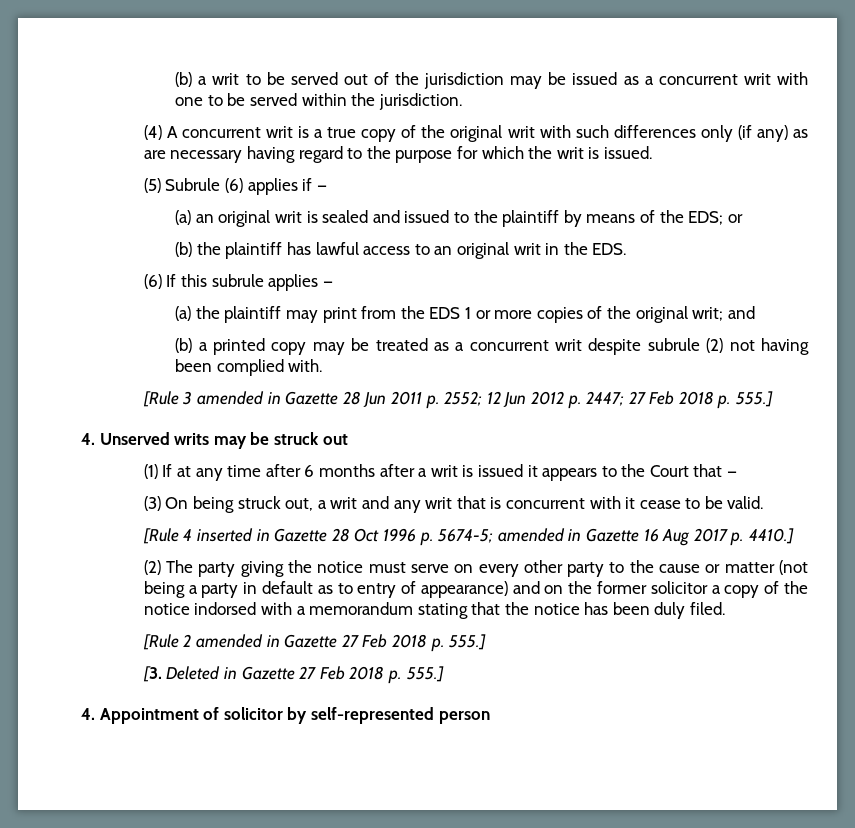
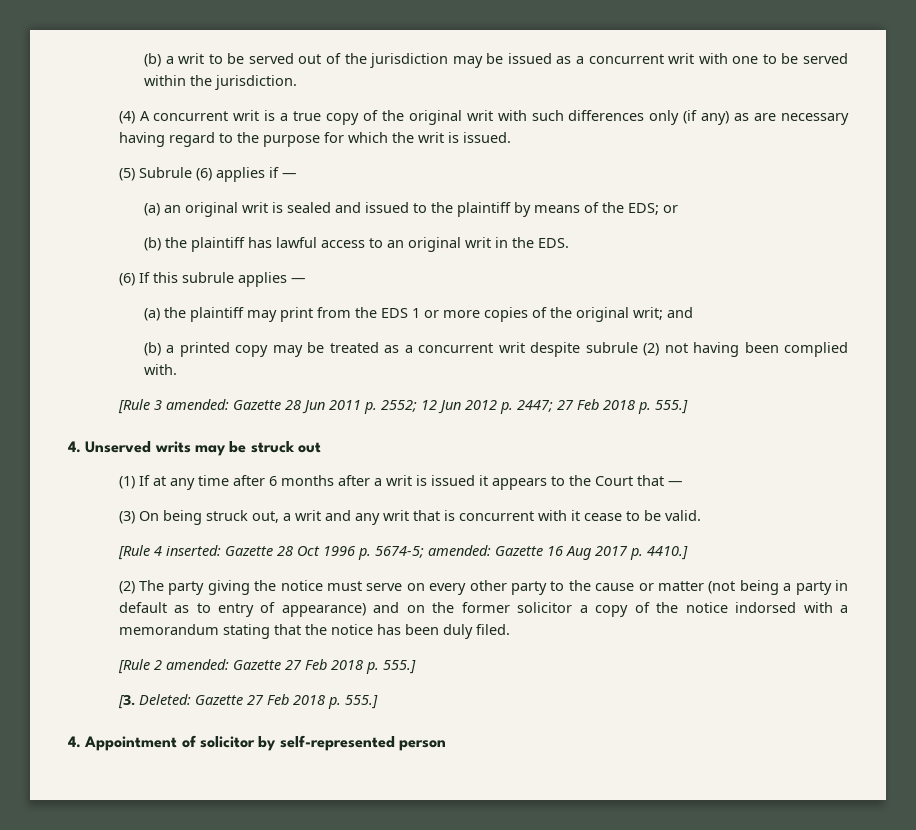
- [Rule 3 amended in Gazette 28 Jun 2011 p. 2552; 12 Jun 2012 p. 2447; 27 Feb 2018 p. 555.]
+ [Rule 3 amended: Gazette 28 Jun 2011 p. 2552; 12 Jun 2012 p. 2447; 27 Feb 2018 p. 555.]
- [Rule 4 inserted in Gazette 28 Oct 1996 p. 5674-5; amended in Gazette 16 Aug 2017 p. 4410.]
+ [Rule 4 inserted: Gazette 28 Oct 1996 p. 5674-5; amended: Gazette 16 Aug 2017 p. 4410.]
- [Rule 2 amended in Gazette 27 Feb 2018 p. 555.]
+ [Rule 2 amended: Gazette 27 Feb 2018 p. 555.]
- [3. Deleted in Gazette 27 Feb 2018 p. 555.]
+ [3. Deleted: Gazette 27 Feb 2018 p. 555.]

